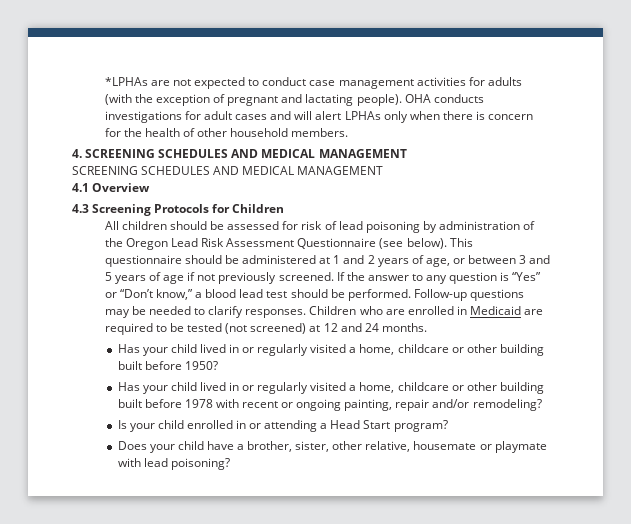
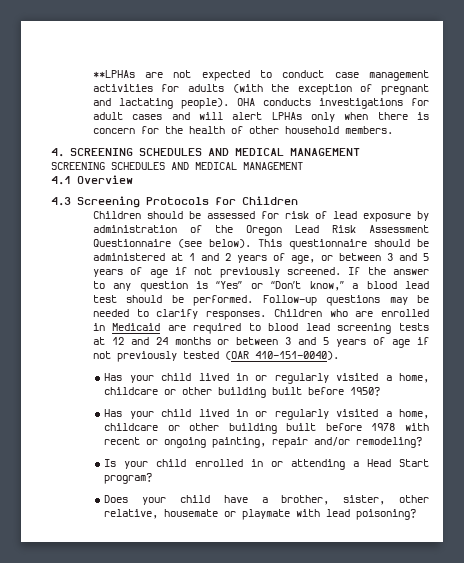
- *LPHAs are not expected to conduct case management activities for adults (with the exception of pregnant and lactating people).
+ **LPHAs are not expected to conduct case management activities for adults (with the exception of pregnant and lactating people).
- All children should be assessed for risk of lead poisoning by administration of the Oregon Lead Risk Assessment Questionnaire (see below).
+ Children should be assessed for risk of lead exposure by administration of the Oregon Lead Risk Assessment Questionnaire (see below).
- Children who are enrolled in Medicaid are required to be tested (not screened) at 12 and 24 months.
+ Children who are enrolled in Medicaid are required to blood lead screening tests at 12 and 24 months or between 3 and 5 years of age if not previously tested (OAR 410-151-0040).

